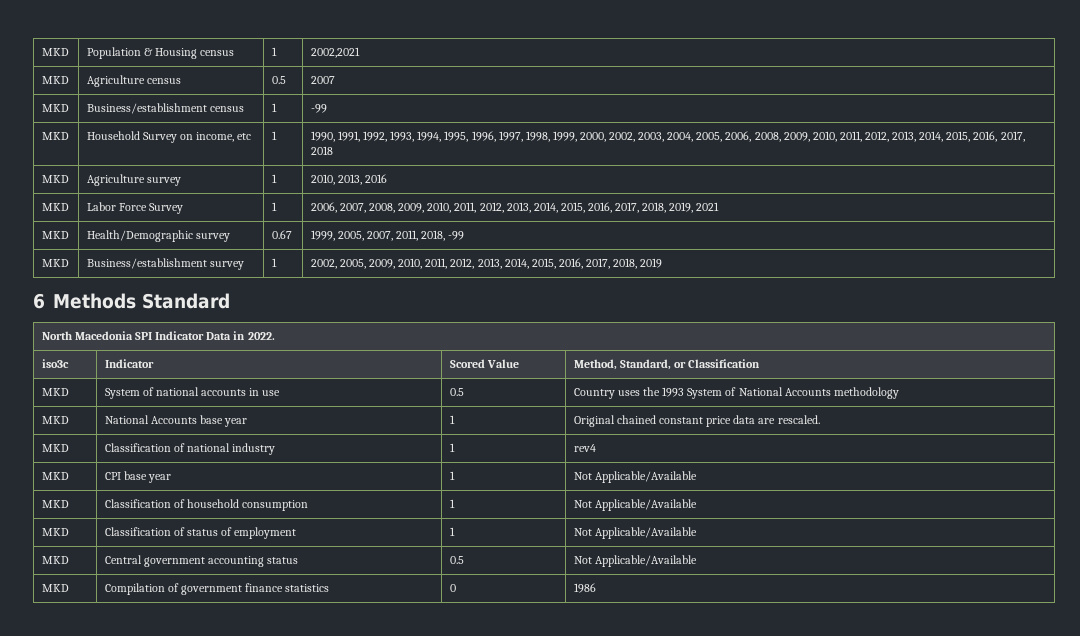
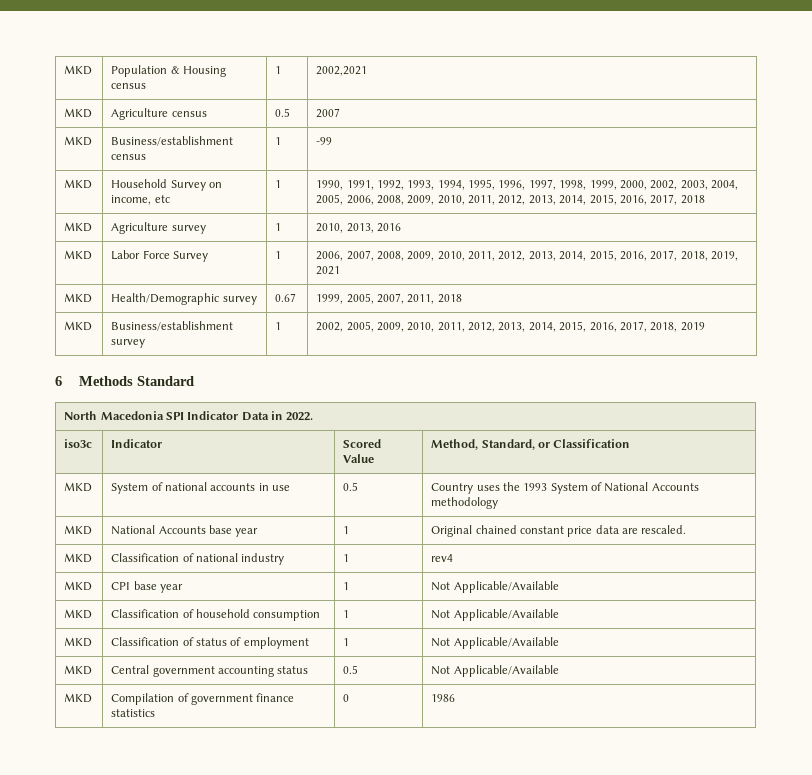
- MKD | Health/Demographic survey | 0.67 | 1999, 2005, 2007, 2011, 2018, -99
+ MKD | Health/Demographic survey | 0.67 | 1999, 2005, 2007, 2011, 2018

